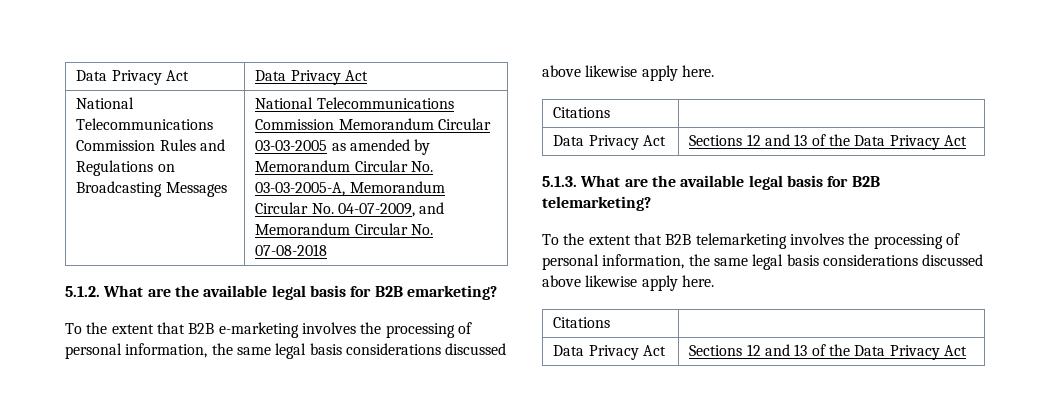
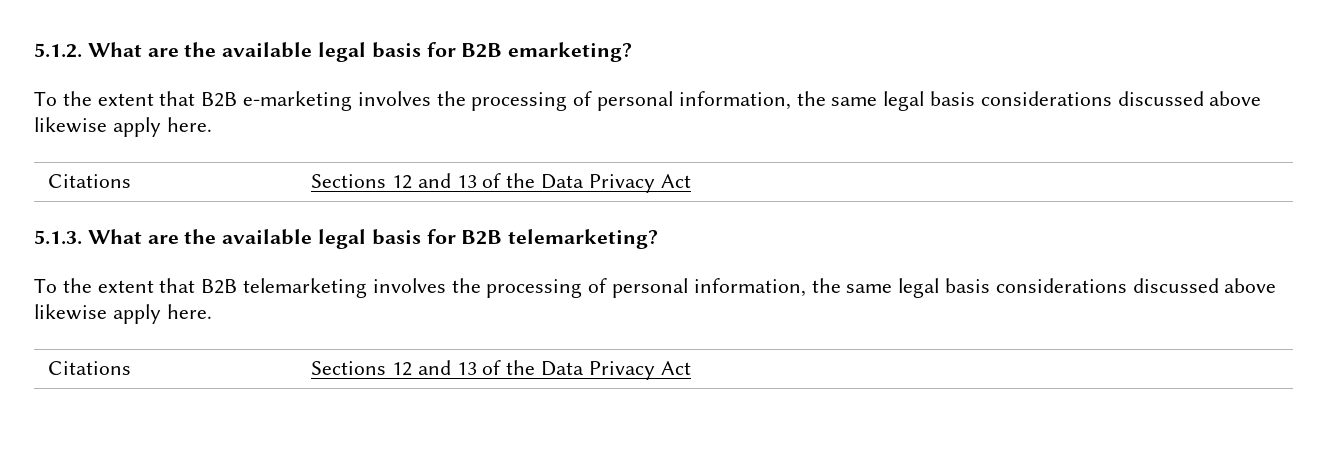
- Data Privacy Act | Data Privacy Act
- National Telecommunications Commission Rules and Regulations on Broadcasting Messages | National Telecommunications Commission Memorandum Circular 03-03-2005 as amended by Memorandum Circular No. 03-03-2005-A, Memorandum Circular No. 04-07-2009, and Memorandum Circular No. 07-08-2018
  To the extent that B2B e-marketing involves the processing of personal information, the same legal basis considerations discussed above likewise apply here.
- Citations |
- Data Privacy Act | Sections 12 and 13 of the Data Privacy Act
+ Citations | Sections 12 and 13 of the Data Privacy Act
  To the extent that B2B telemarketing involves the processing of personal information, the same legal basis considerations discussed above likewise apply here.
- Citations |
- Data Privacy Act | Sections 12 and 13 of the Data Privacy Act
+ Citations | Sections 12 and 13 of the Data Privacy Act

